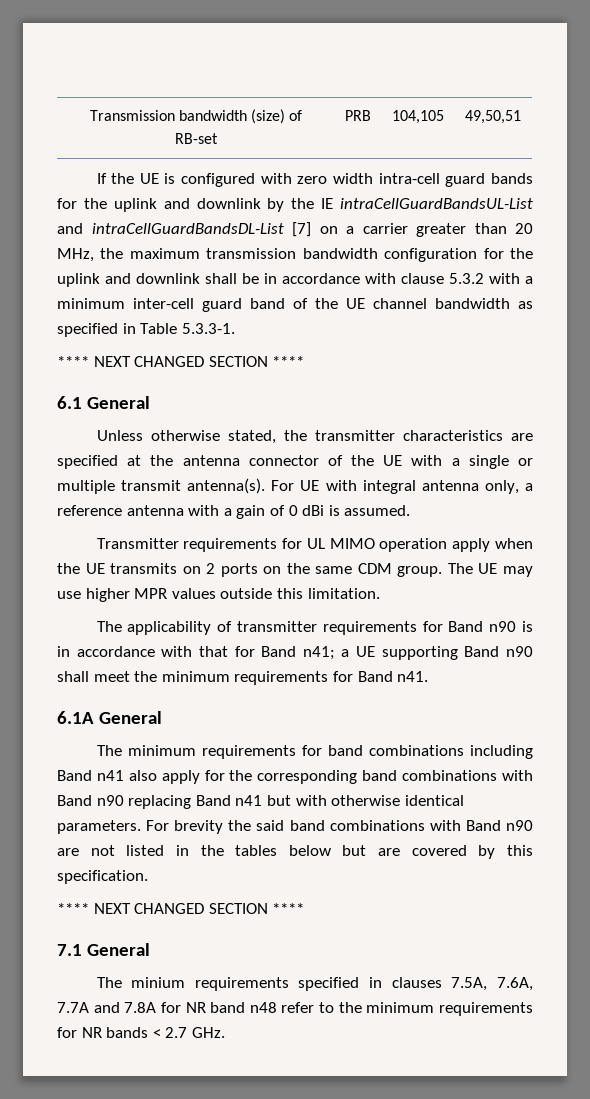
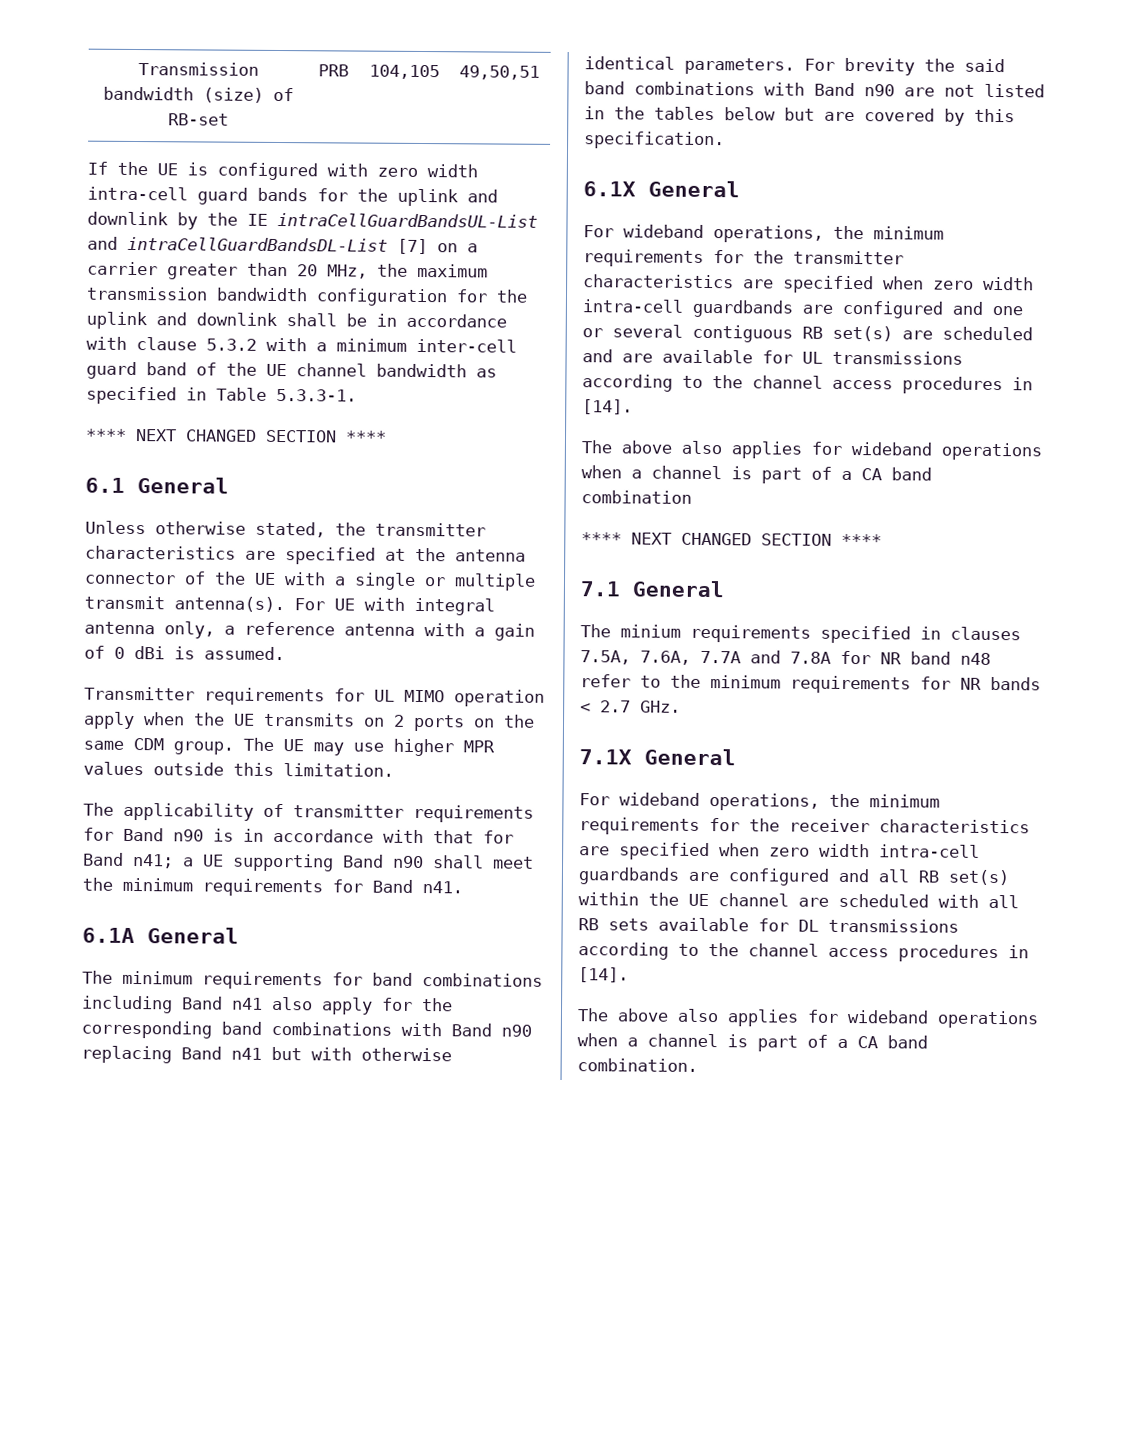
+ 6.1X General
+ For wideband operations, the minimum requirements for the transmitter characteristics are specified when zero width intra-cell guardbands are configured and one or several contiguous RB set(s) are scheduled and are available for UL transmissions according to the channel access procedures in [14].
+ The above also applies for wideband operations when a channel is part of a CA band combination
+ 7.1X General
+ For wideband operations, the minimum requirements for the receiver characteristics are specified when zero width intra-cell guardbands are configured and all RB set(s) within the UE channel are scheduled with all RB sets available for DL transmissions according to the channel access procedures in [14].
+ The above also applies for wideband operations when a channel is part of a CA band combination.

